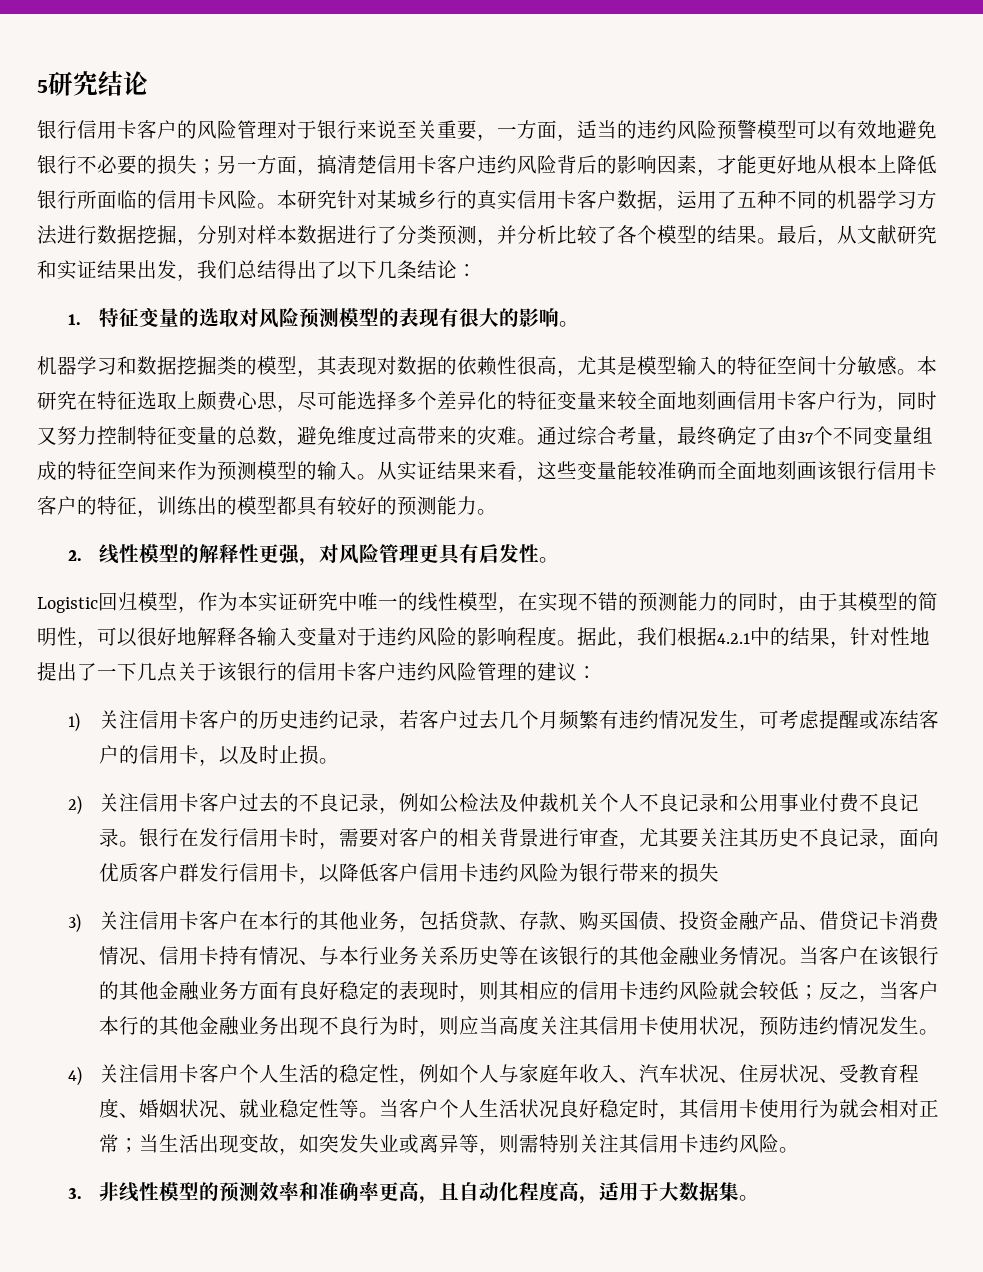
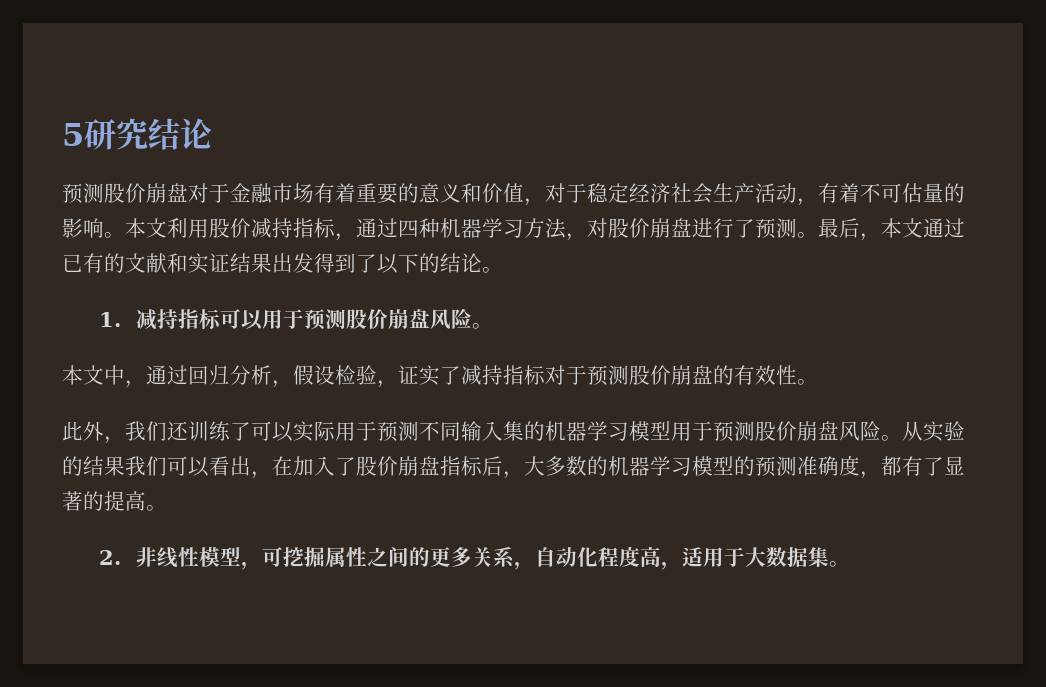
- 银行信用卡客户的风险管理对于银行来说至关重要，一方面，适当的违约风险预警模型可以有效地避免银行不必要的损失；另一方面，搞清楚信用卡客户违约风险背后的影响因素，才能更好地从根本上降低银行所面临的信用卡风险。本研究针对某城乡行的真实信用卡客户数据，运用了五种不同的机器学习方法进行数据挖掘，分别对样本数据进行了分类预测，并分析比较了各个模型的结果。最后，从文献研究和实证结果出发，我们总结得出了以下几条结论：
- 1.特征变量的选取对风险预测模型的表现有很大的影响。
- 机器学习和数据挖掘类的模型，其表现对数据的依赖性很高，尤其是模型输入的特征空间十分敏感。本研究在特征选取上颇费心思，尽可能选择多个差异化的特征变量来较全面地刻画信用卡客户行为，同时又努力控制特征变量的总数，避免维度过高带来的灾难。通过综合考量，最终确定了由37个不同变量组成的特征空间来作为预测模型的输入。从实证结果来看，这些变量能较准确而全面地刻画该银行信用卡客户的特征，训练出的模型都具有较好的预测能力。
- 2.线性模型的解释性更强，对风险管理更具有启发性。
- Logistic回归模型，作为本实证研究中唯一的线性模型，在实现不错的预测能力的同时，由于其模型的简明性，可以很好地解释各输入变量对于违约风险的影响程度。据此，我们根据4.2.1中的结果，针对性地提出了一下几点关于该银行的信用卡客户违约风险管理的建议：
- 1)关注信用卡客户的历史违约记录，若客户过去几个月频繁有违约情况发生，可考虑提醒或冻结客户的信用卡，以及时止损。
- 2)关注信用卡客户过去的不良记录，例如公检法及仲裁机关个人不良记录和公用事业付费不良记录。银行在发行信用卡时，需要对客户的相关背景进行审查，尤其要关注其历史不良记录，面向优质客户群发行信用卡，以降低客户信用卡违约风险为银行带来的损失
- 3)关注信用卡客户在本行的其他业务，包括贷款、存款、购买国债、投资金融产品、借贷记卡消费情况、信用卡持有情况、与本行业务关系历史等在该银行的其他金融业务情况。当客户在该银行的其他金融业务方面有良好稳定的表现时，则其相应的信用卡违约风险就会较低；反之，当客户本行的其他金融业务出现不良行为时，则应当高度关注其信用卡使用状况，预防违约情况发生。
- 4)关注信用卡客户个人生活的稳定性，例如个人与家庭年收入、汽车状况、住房状况、受教育程度、婚姻状况、就业稳定性等。当客户个人生活状况良好稳定时，其信用卡使用行为就会相对正常；当生活出现变故，如突发失业或离异等，则需特别关注其信用卡违约风险。
- 3.非线性模型的预测效率和准确率更高，且自动化程度高，适用于大数据集。
+ 预测股价崩盘对于金融市场有着重要的意义和价值，对于稳定经济社会生产活动，有着不可估量的影响。本文利用股价减持指标，通过四种机器学习方法，对股价崩盘进行了预测。最后，本文通过已有的文献和实证结果出发得到了以下的结论。
+ 1.减持指标可以用于预测股价崩盘风险。
+ 本文中，通过回归分析，假设检验，证实了减持指标对于预测股价崩盘的有效性。
+ 此外，我们还训练了可以实际用于预测不同输入集的机器学习模型用于预测股价崩盘风险。从实验的结果我们可以看出，在加入了股价崩盘指标后，大多数的机器学习模型的预测准确度，都有了显著的提高。
+ 2.非线性模型，可挖掘属性之间的更多关系，自动化程度高，适用于大数据集。

